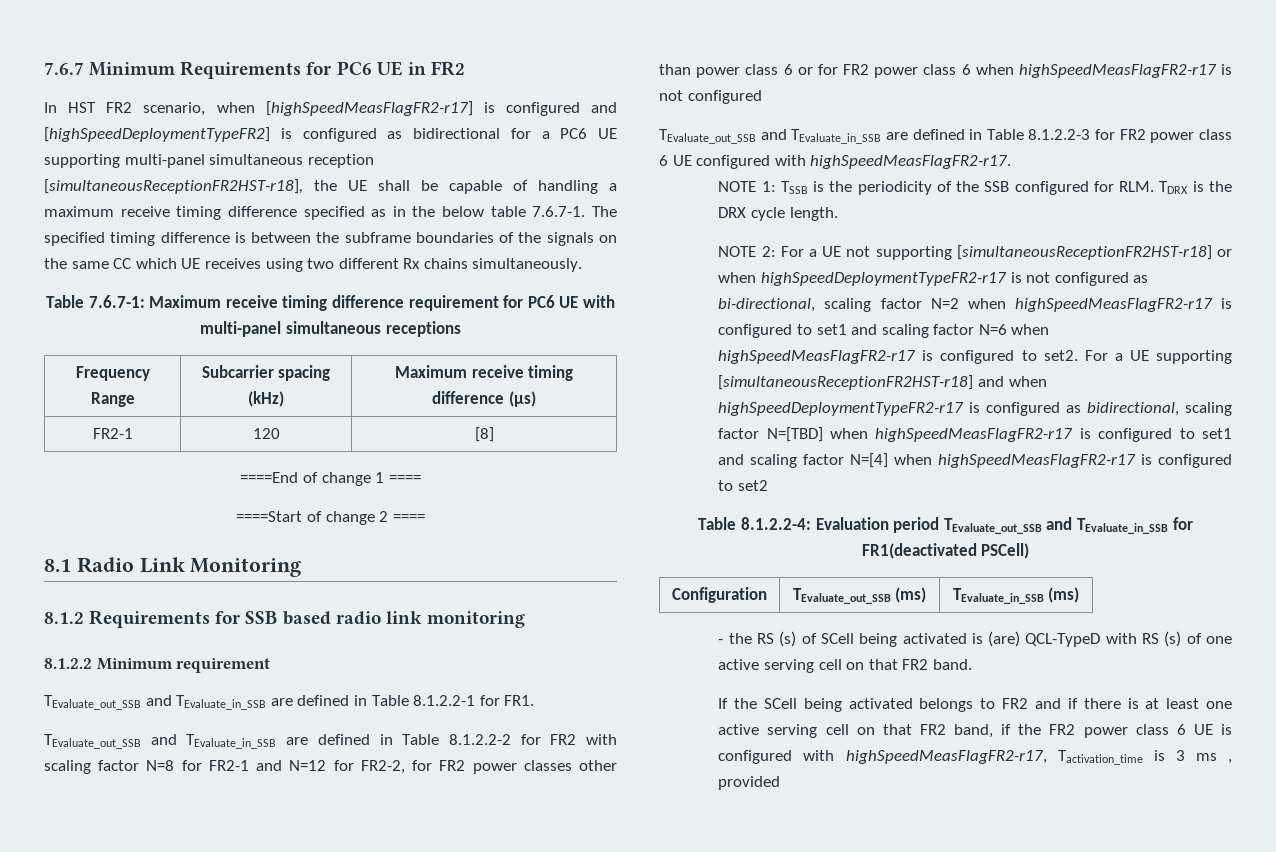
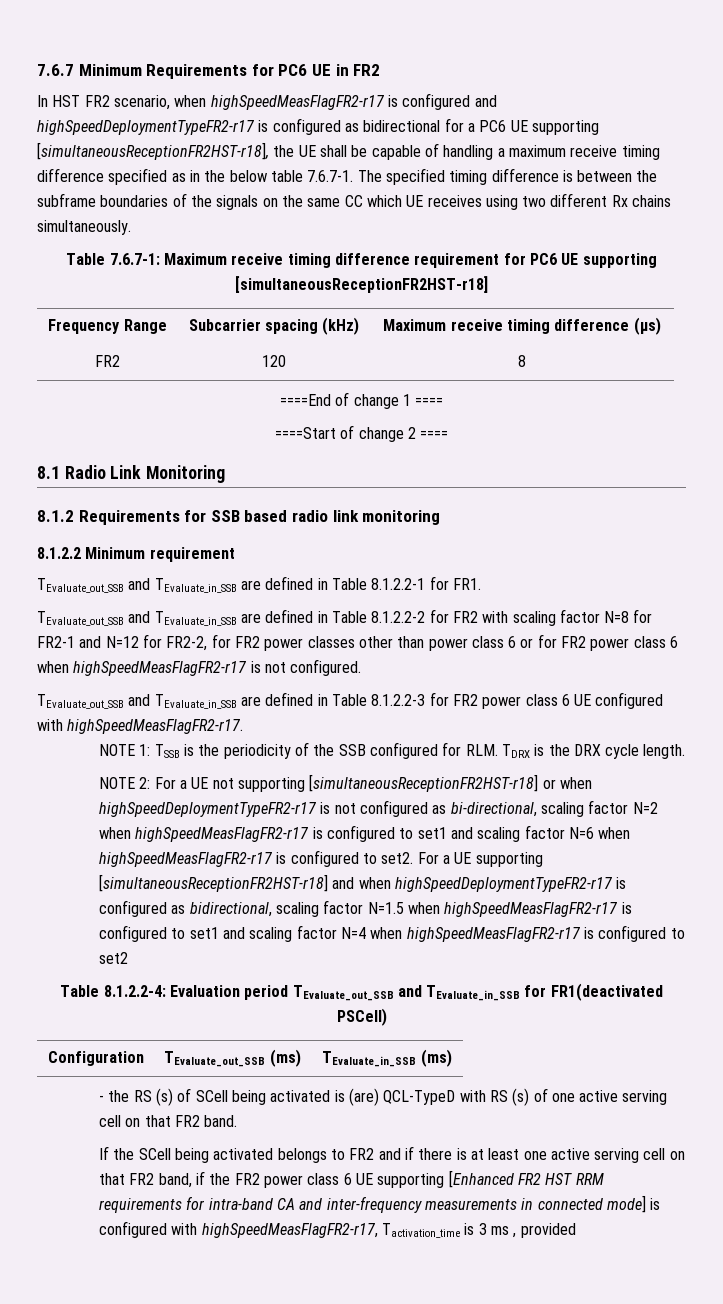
- In HST FR2 scenario, when [highSpeedMeasFlagFR2-r17] is configured and [highSpeedDeploymentTypeFR2] is configured as bidirectional for a PC6 UE supporting multi-panel simultaneous reception [simultaneousReceptionFR2HST-r18], the UE shall be capable of handling a maximum receive timing difference specified as in the below table 7.6.7-1. The specified timing difference is between the subframe boundaries of the signals on the same CC which UE receives using two different Rx chains simultaneously.
+ In HST FR2 scenario, when highSpeedMeasFlagFR2-r17 is configured and highSpeedDeploymentTypeFR2-r17 is configured as bidirectional for a PC6 UE supporting [simultaneousReceptionFR2HST-r18], the UE shall be capable of handling a maximum receive timing difference specified as in the below table 7.6.7-1. The specified timing difference is between the subframe boundaries of the signals on the same CC which UE receives using two different Rx chains simultaneously.
- Table 7.6.7-1: Maximum receive timing difference requirement for PC6 UE with multi-panel simultaneous receptions
+ Table 7.6.7-1: Maximum receive timing difference requirement for PC6 UE supporting [simultaneousReceptionFR2HST-r18]
- FR2-1 | 120 | [8]
+ FR2 | 120 | 8
- TEvaluate_out_SSB and TEvaluate_in_SSB are defined in Table 8.1.2.2-2 for FR2 with scaling factor N=8 for FR2-1 and N=12 for FR2-2, for FR2 power classes other than power class 6 or for FR2 power class 6 when highSpeedMeasFlagFR2-r17 is not configured
+ TEvaluate_out_SSB and TEvaluate_in_SSB are defined in Table 8.1.2.2-2 for FR2 with scaling factor N=8 for FR2-1 and N=12 for FR2-2, for FR2 power classes other than power class 6 or for FR2 power class 6 when highSpeedMeasFlagFR2-r17 is not configured.
- For a UE supporting [simultaneousReceptionFR2HST-r18] and when highSpeedDeploymentTypeFR2-r17 is configured as bidirectional, scaling factor N=[TBD] when highSpeedMeasFlagFR2-r17 is configured to set1 and scaling factor N=[4] when highSpeedMeasFlagFR2-r17 is configured to set2
+ For a UE supporting [simultaneousReceptionFR2HST-r18] and when highSpeedDeploymentTypeFR2-r17 is configured as bidirectional, scaling factor N=1.5 when highSpeedMeasFlagFR2-r17 is configured to set1 and scaling factor N=4 when highSpeedMeasFlagFR2-r17 is configured to set2
- If the SCell being activated belongs to FR2 and if there is at least one active serving cell on that FR2 band, if the FR2 power class 6 UE is configured with highSpeedMeasFlagFR2-r17, Tactivation_time is 3 ms , provided
+ If the SCell being activated belongs to FR2 and if there is at least one active serving cell on that FR2 band, if the FR2 power class 6 UE supporting [Enhanced FR2 HST RRM requirements for intra-band CA and inter-frequency measurements in connected mode] is configured with highSpeedMeasFlagFR2-r17, Tactivation_time is 3 ms , provided

